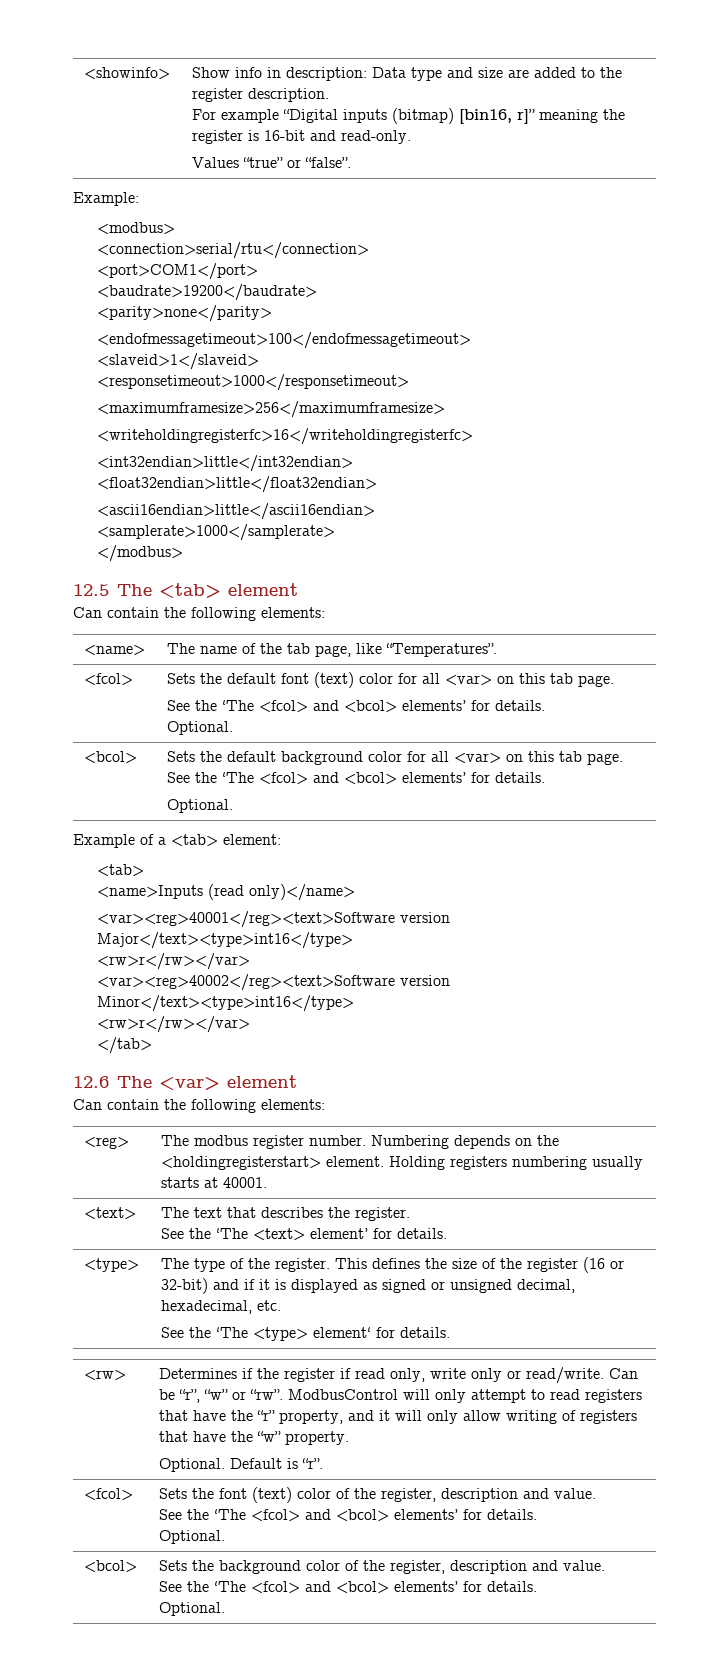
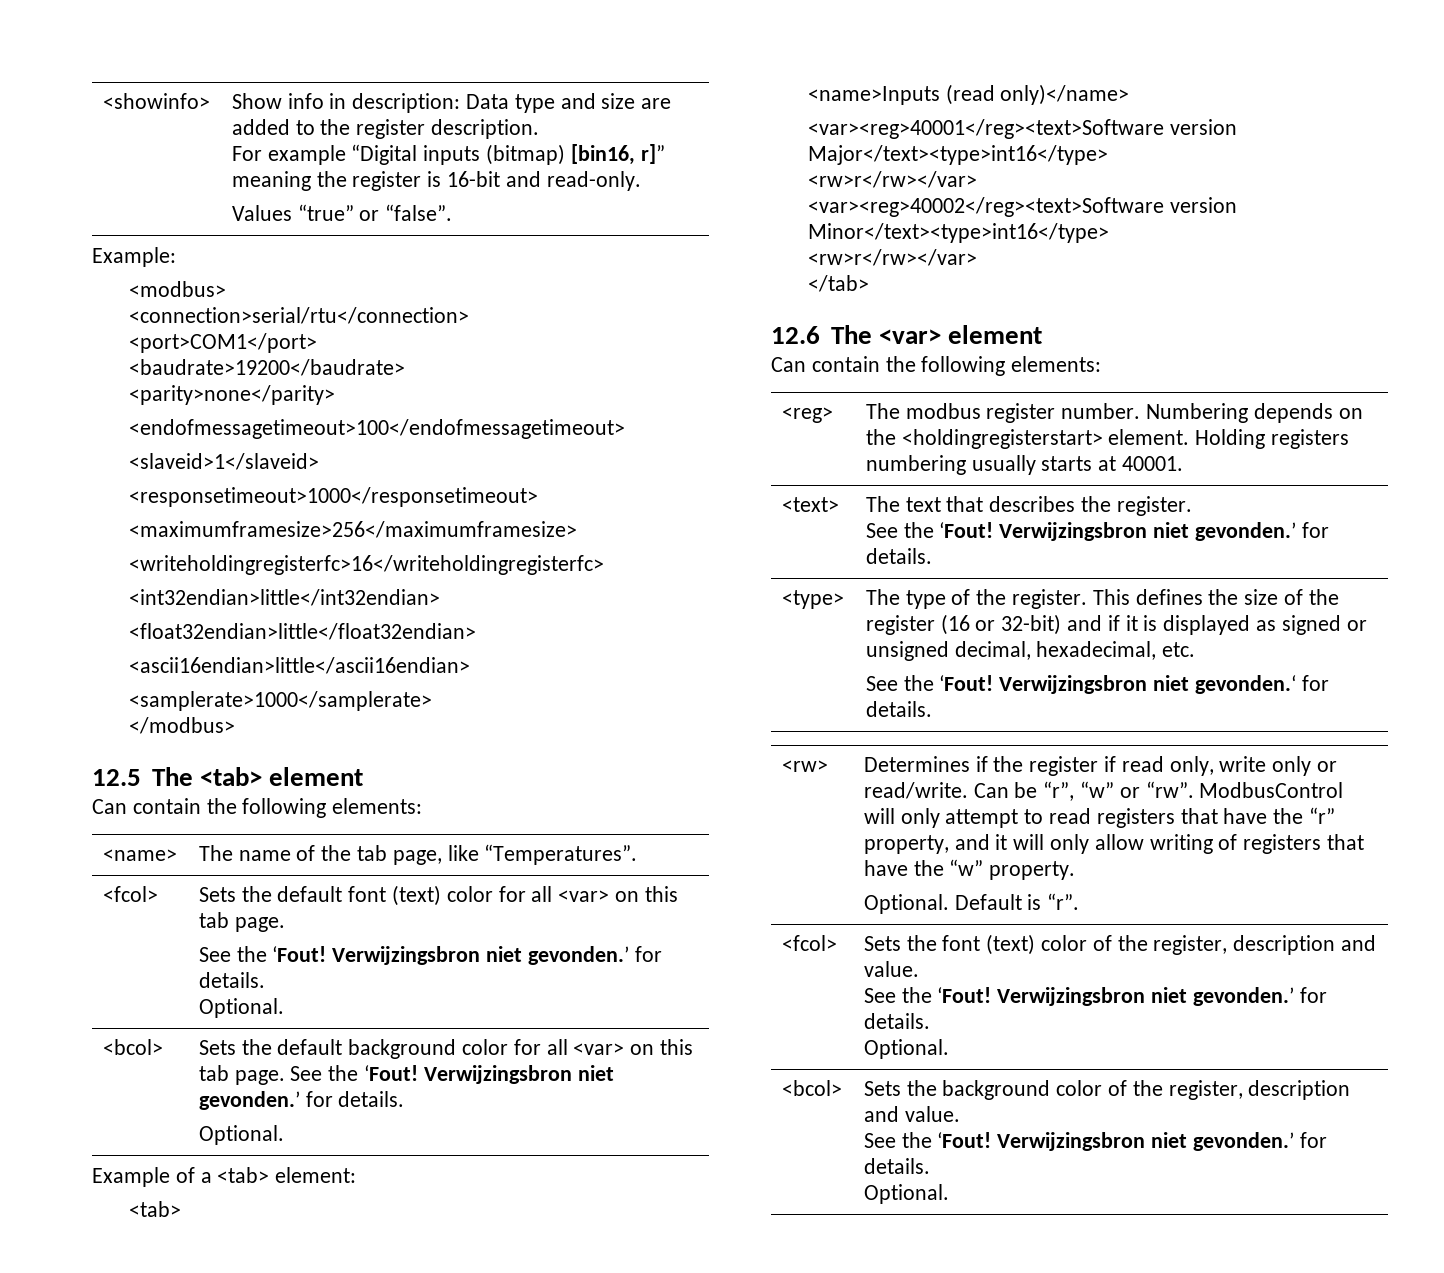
  <fcol> | Sets the default font (text) color for all <var> on this tab page.
- See the ‘The <fcol> and <bcol> elements’ for details.
+ See the ‘Fout! Verwijzingsbron niet gevonden.’ for details.
- <bcol> | Sets the default background color for all <var> on this tab page. See the ‘The <fcol> and <bcol> elements’ for details.
+ <bcol> | Sets the default background color for all <var> on this tab page. See the ‘Fout! Verwijzingsbron niet gevonden.’ for details.
  <text> | The text that describes the register.
- See the ‘The <text> element’ for details.
+ See the ‘Fout! Verwijzingsbron niet gevonden.’ for details.
  <type> | The type of the register. This defines the size of the register (16 or 32-bit) and if it is displayed as signed or unsigned decimal, hexadecimal, etc.
- See the ‘The <type> element‘ for details.
+ See the ‘Fout! Verwijzingsbron niet gevonden.‘ for details.
  <fcol> | Sets the font (text) color of the register, description and value.
- See the ‘The <fcol> and <bcol> elements’ for details.
+ See the ‘Fout! Verwijzingsbron niet gevonden.’ for details.
  <bcol> | Sets the background color of the register, description and value.
- See the ‘The <fcol> and <bcol> elements’ for details.
+ See the ‘Fout! Verwijzingsbron niet gevonden.’ for details.

